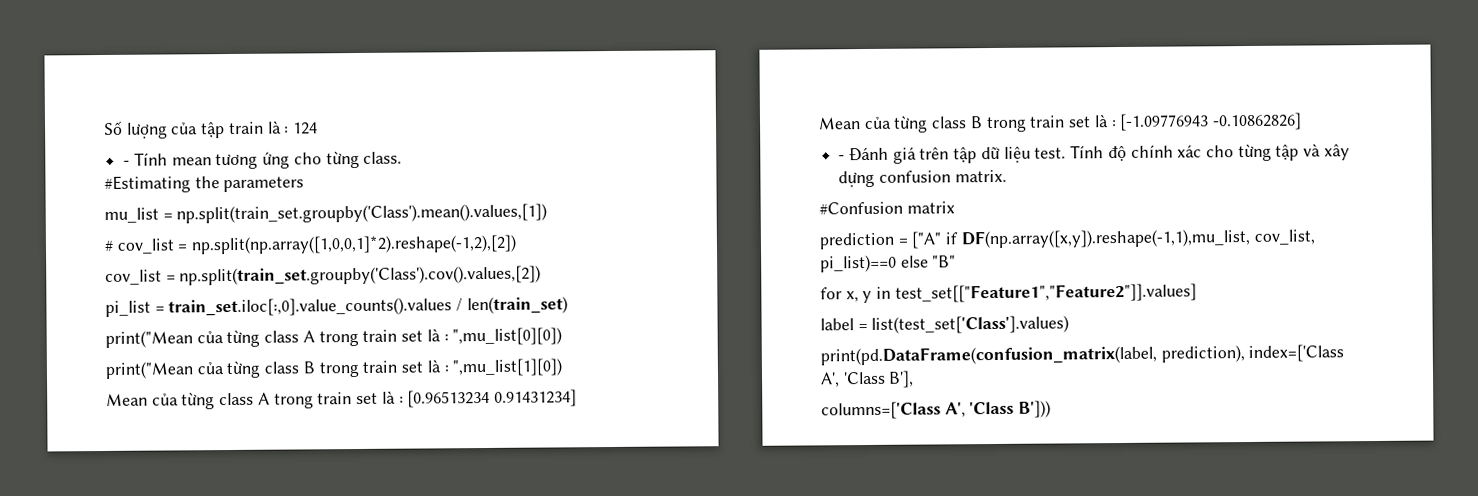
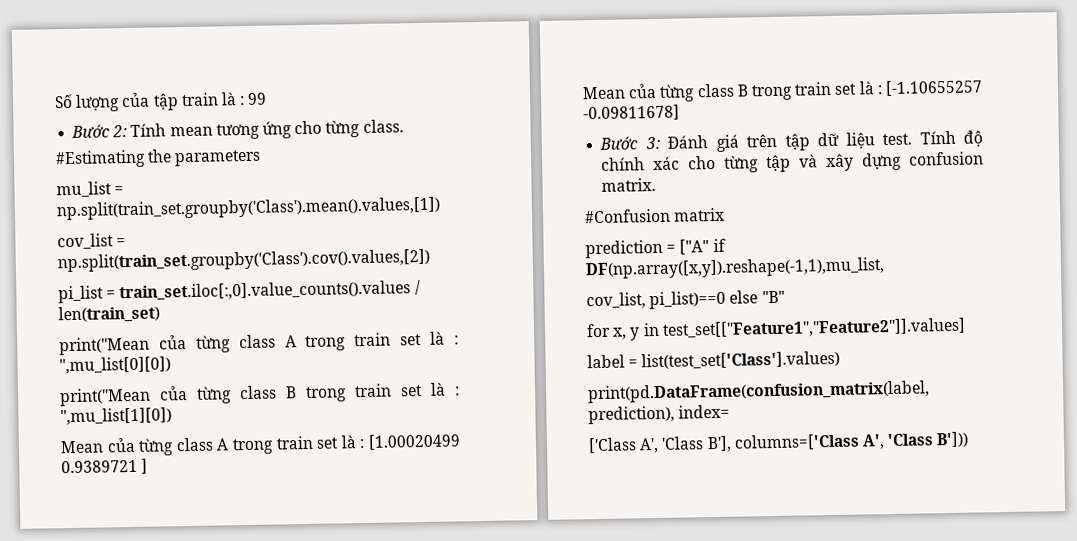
- Số lượng của tập train là : 124
- - Tính mean tương ứng cho từng class.
+ Số lượng của tập train là : 99
+ Bước 2: Tính mean tương ứng cho từng class.
- # cov_list = np.split(np.array([1,0,0,1]*2).reshape(-1,2),[2])
- Mean của từng class A trong train set là : [0.96513234 0.91431234]
+ Mean của từng class A trong train set là : [1.00020499 0.9389721 ]
- Mean của từng class B trong train set là : [-1.09776943 -0.10862826]
- - Đánh giá trên tập dữ liệu test.
+ Mean của từng class B trong train set là : [-1.10655257 -0.09811678]
+ Bước 3: Đánh giá trên tập dữ liệu test.
- prediction = ["A" if DF(np.array([x,y]).reshape(-1,1),mu_list, cov_list, pi_list)==0 else "B"
+ prediction = ["A" if DF(np.array([x,y]).reshape(-1,1),mu_list,
+ cov_list, pi_list)==0 else "B"
- print(pd.DataFrame(confusion_matrix(label, prediction), index=['Class A', 'Class B'],
- columns=['Class A', 'Class B']))
+ print(pd.DataFrame(confusion_matrix(label, prediction), index=
+ ['Class A', 'Class B'], columns=['Class A', 'Class B']))

